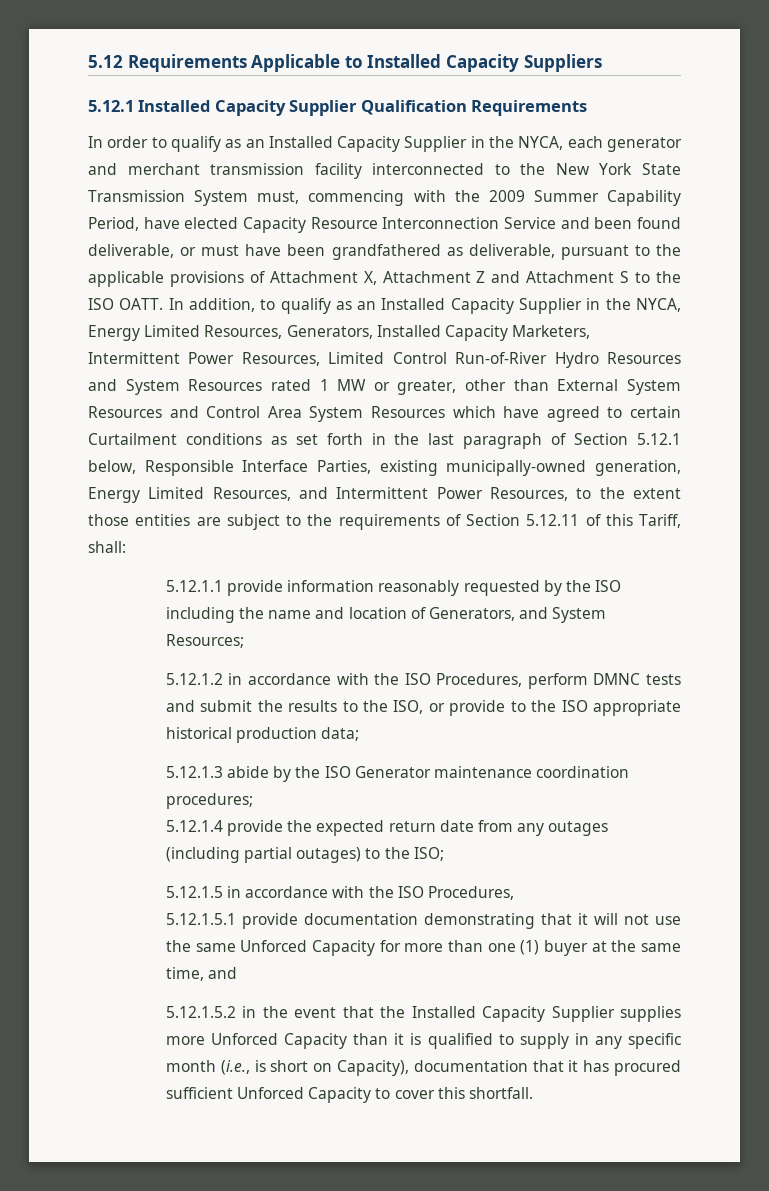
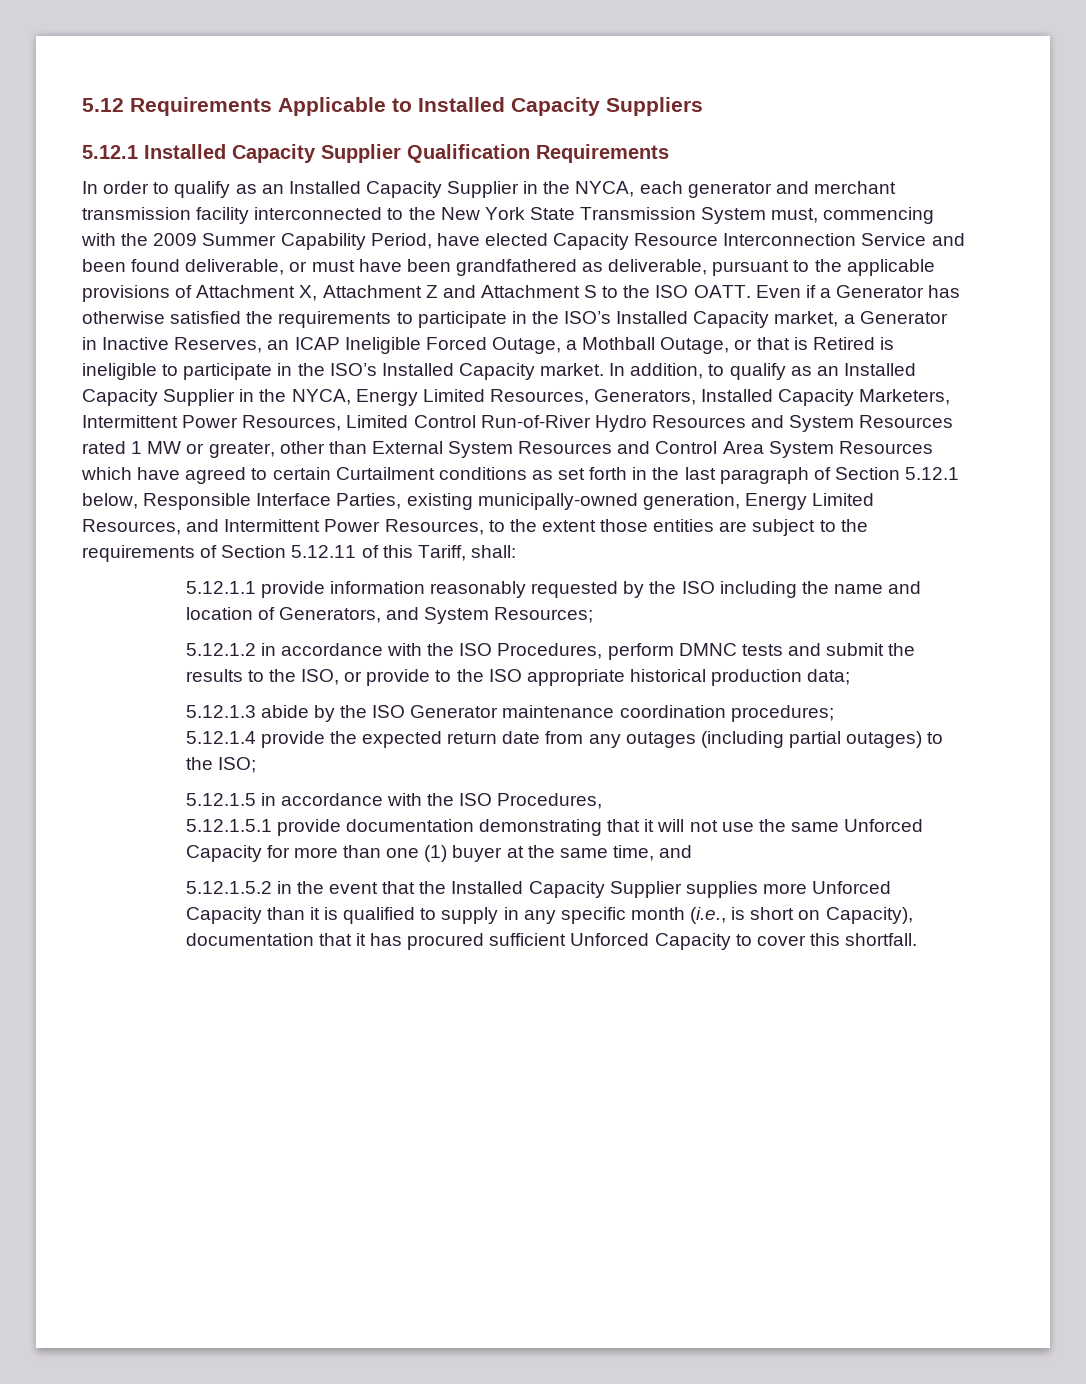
+ Even if a Generator has otherwise satisfied the requirements to participate in the ISO’s Installed Capacity market, a Generator in Inactive Reserves, an ICAP Ineligible Forced Outage, a Mothball Outage, or that is Retired is ineligible to participate in the ISO’s Installed Capacity market.

